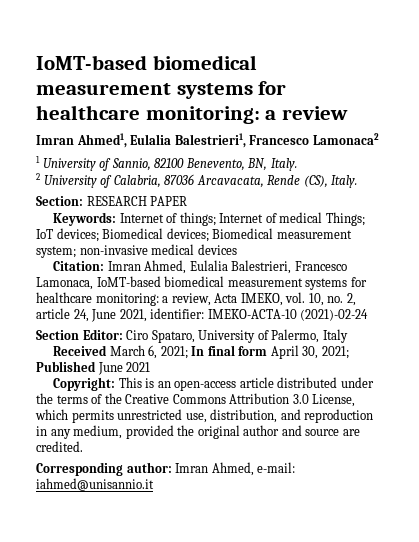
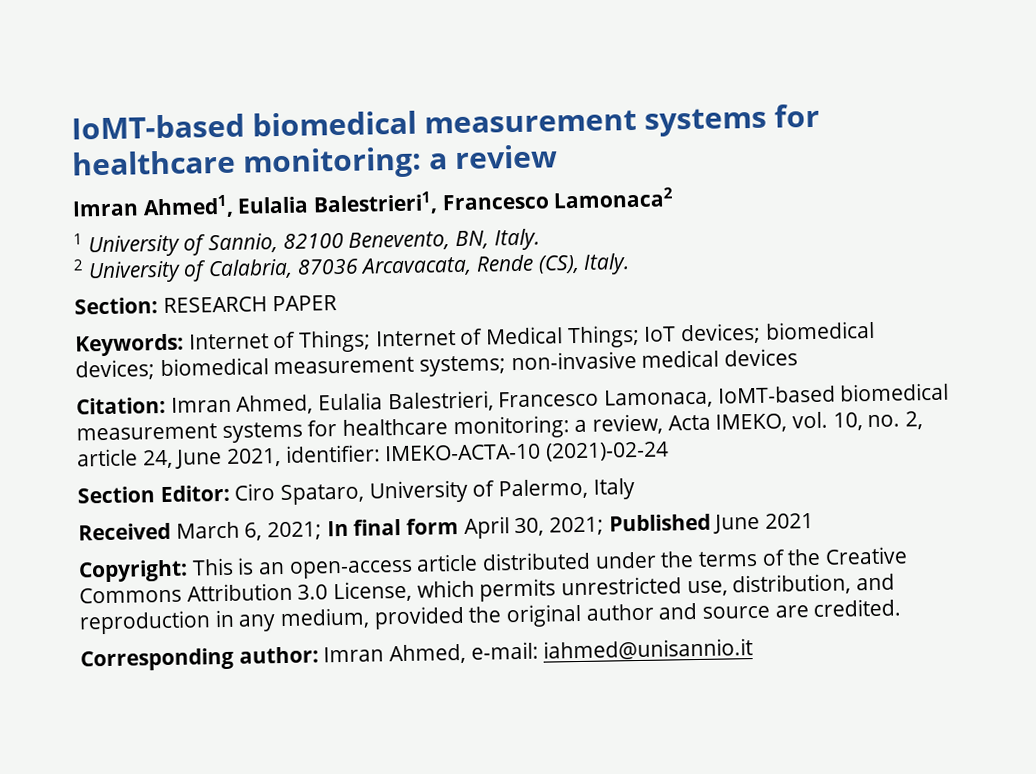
- Keywords: Internet of things; Internet of medical Things; IoT devices; Biomedical devices; Biomedical measurement system; non-invasive medical devices
+ Keywords: Internet of Things; Internet of Medical Things; IoT devices; biomedical devices; biomedical measurement systems; non-invasive medical devices

